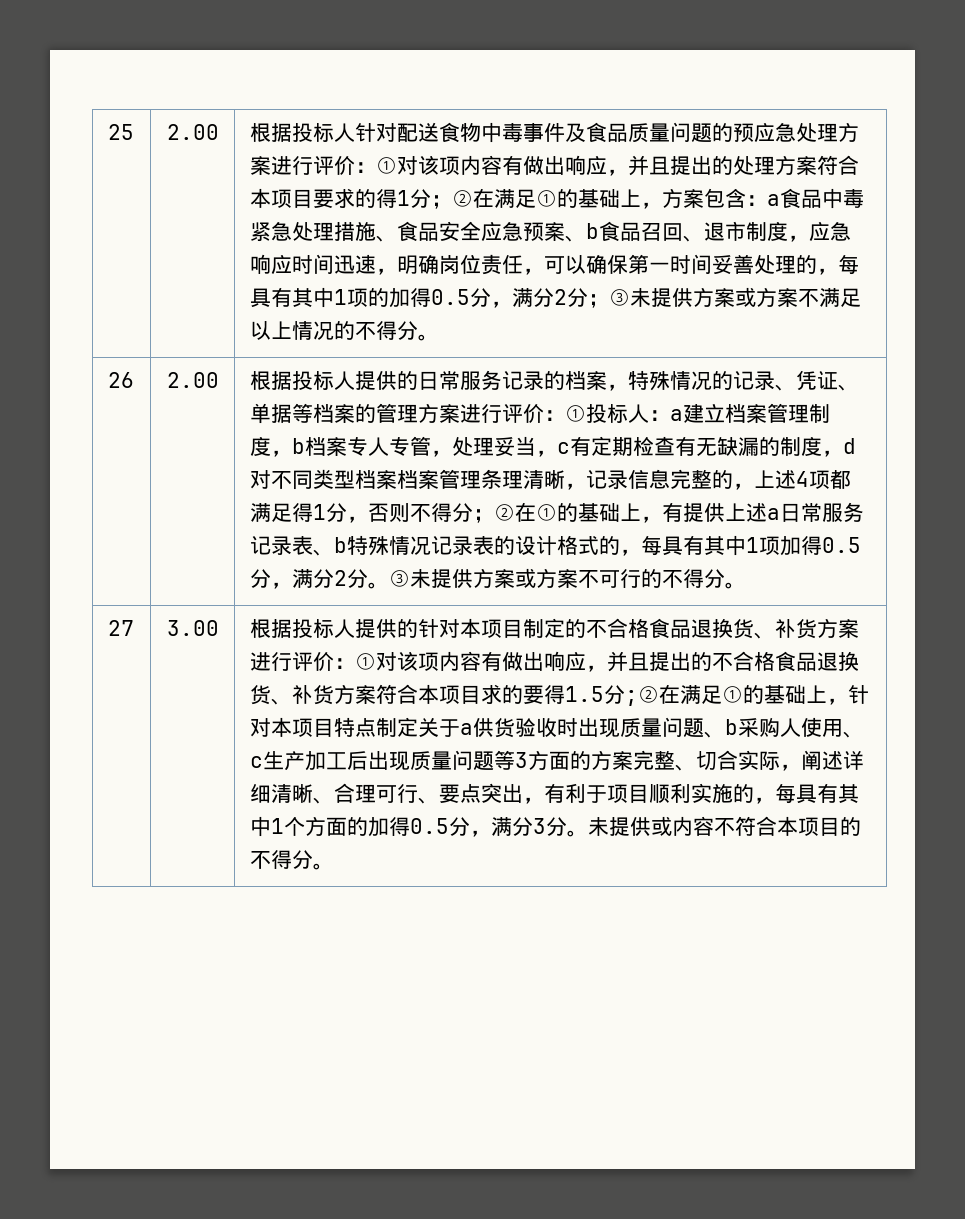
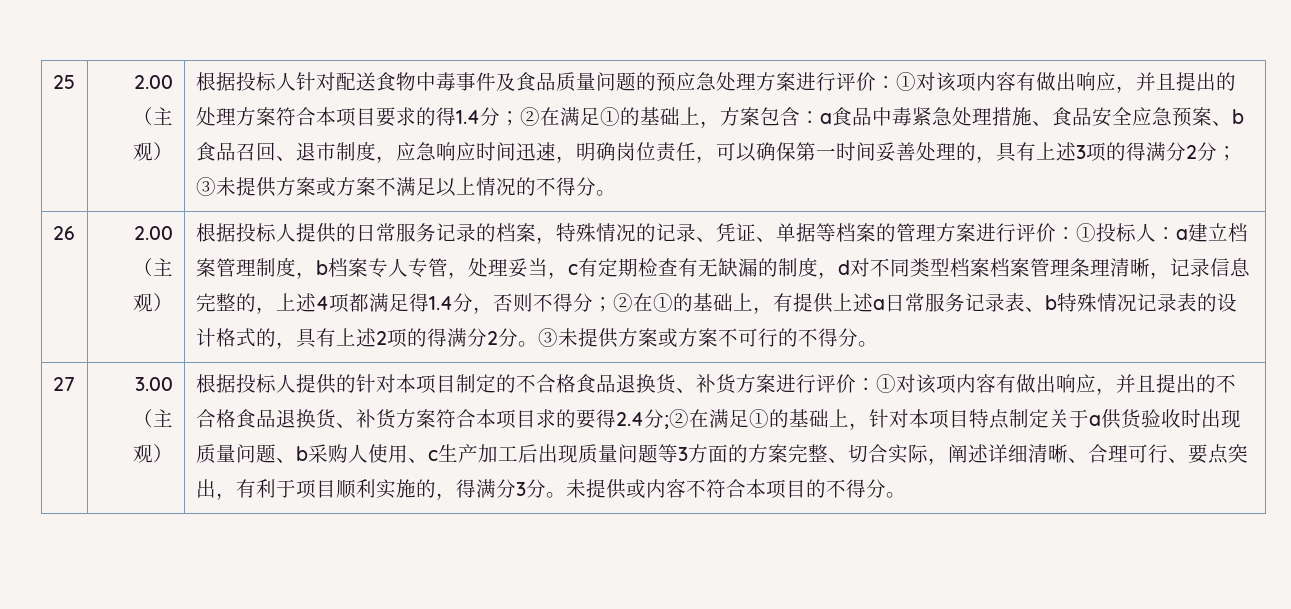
- 25 | 2.00
+ 25 | 2.00（主观）
- ①对该项内容有做出响应，并且提出的处理方案符合本项目要求的得1分；
+ ①对该项内容有做出响应，并且提出的处理方案符合本项目要求的得1.4分；
- a食品中毒紧急处理措施、食品安全应急预案、b食品召回、退市制度，应急响应时间迅速，明确岗位责任，可以确保第一时间妥善处理的，每具有其中1项的加得0.5分，满分2分；
+ a食品中毒紧急处理措施、食品安全应急预案、b食品召回、退市制度，应急响应时间迅速，明确岗位责任，可以确保第一时间妥善处理的，具有上述3项的得满分2分；
- 26 | 2.00
+ 26 | 2.00（主观）
- a建立档案管理制度，b档案专人专管，处理妥当，c有定期检查有无缺漏的制度，d对不同类型档案档案管理条理清晰，记录信息完整的，上述4项都满足得1分，否则不得分；
+ a建立档案管理制度，b档案专人专管，处理妥当，c有定期检查有无缺漏的制度，d对不同类型档案档案管理条理清晰，记录信息完整的，上述4项都满足得1.4分，否则不得分；
- ②在①的基础上，有提供上述a日常服务记录表、b特殊情况记录表的设计格式的，每具有其中1项加得0.5分，满分2分。
+ ②在①的基础上，有提供上述a日常服务记录表、b特殊情况记录表的设计格式的，具有上述2项的得满分2分。
- 3.00
+ 3.00（主观）
- ①对该项内容有做出响应，并且提出的不合格食品退换货、补货方案符合本项目求的要得1.5分;②在满足①的基础上，针对本项目特点制定关于a供货验收时出现质量问题、b采购人使用、c生产加工后出现质量问题等3方面的方案完整、切合实际，阐述详细清晰、合理可行、要点突出，有利于项目顺利实施的，每具有其中1个方面的加得0.5分，满分3分。
+ ①对该项内容有做出响应，并且提出的不合格食品退换货、补货方案符合本项目求的要得2.4分;②在满足①的基础上，针对本项目特点制定关于a供货验收时出现质量问题、b采购人使用、c生产加工后出现质量问题等3方面的方案完整、切合实际，阐述详细清晰、合理可行、要点突出，有利于项目顺利实施的，得满分3分。

